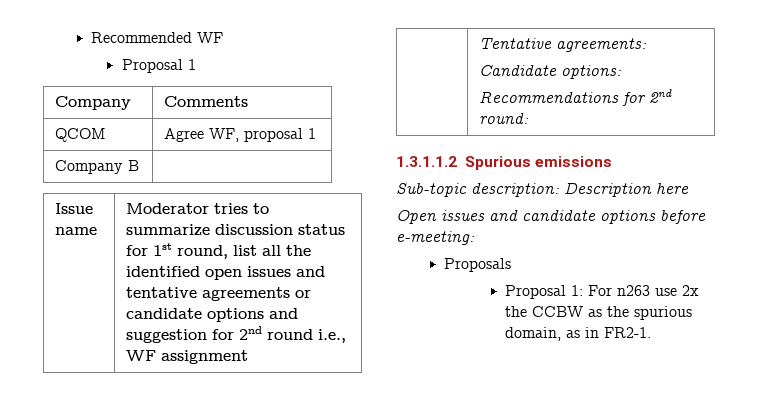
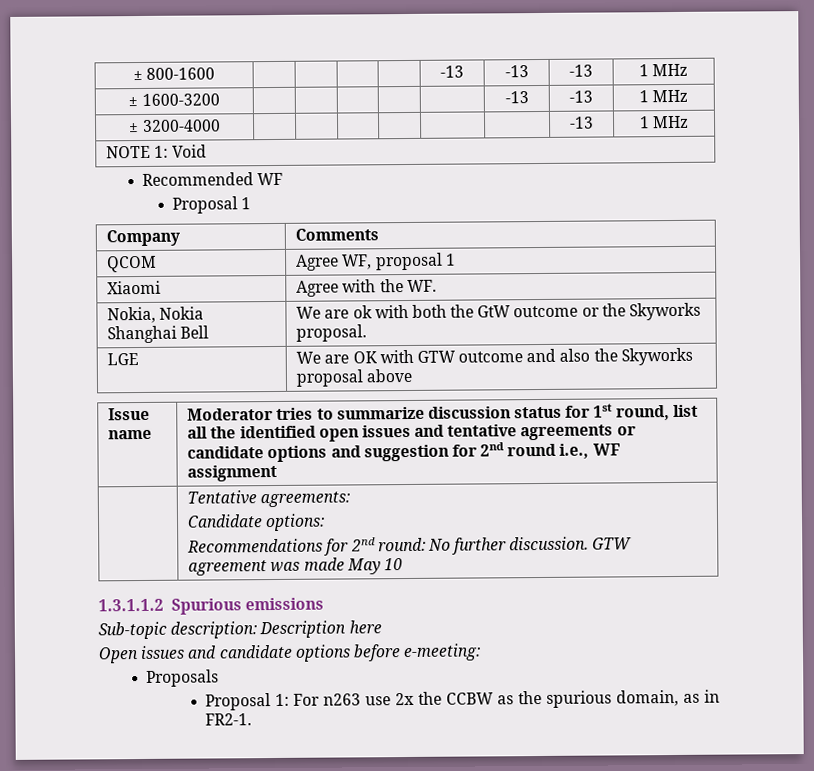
+ ± 800-1600 | | | | | -13 | -13 | -13 | 1 MHz
+ ± 1600-3200 | | | | | | -13 | -13 | 1 MHz
+ ± 3200-4000 | | | | | | | -13 | 1 MHz
+ NOTE 1: Void
- Company B |
+ Xiaomi | Agree with the WF.
+ Nokia, Nokia Shanghai Bell | We are ok with both the GtW outcome or the Skyworks proposal.
+ LGE | We are OK with GTW outcome and also the Skyworks proposal above
  | Tentative agreements:
  Candidate options:
- Recommendations for 2nd round:
+ Recommendations for 2nd round: No further discussion. GTW agreement was made May 10

